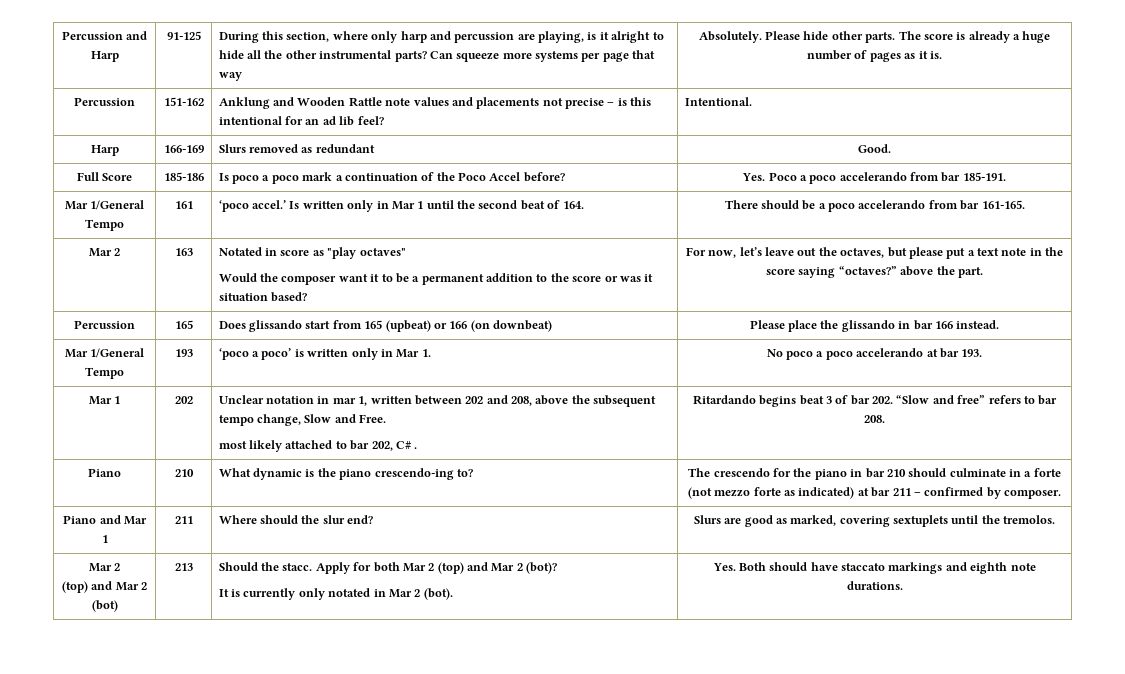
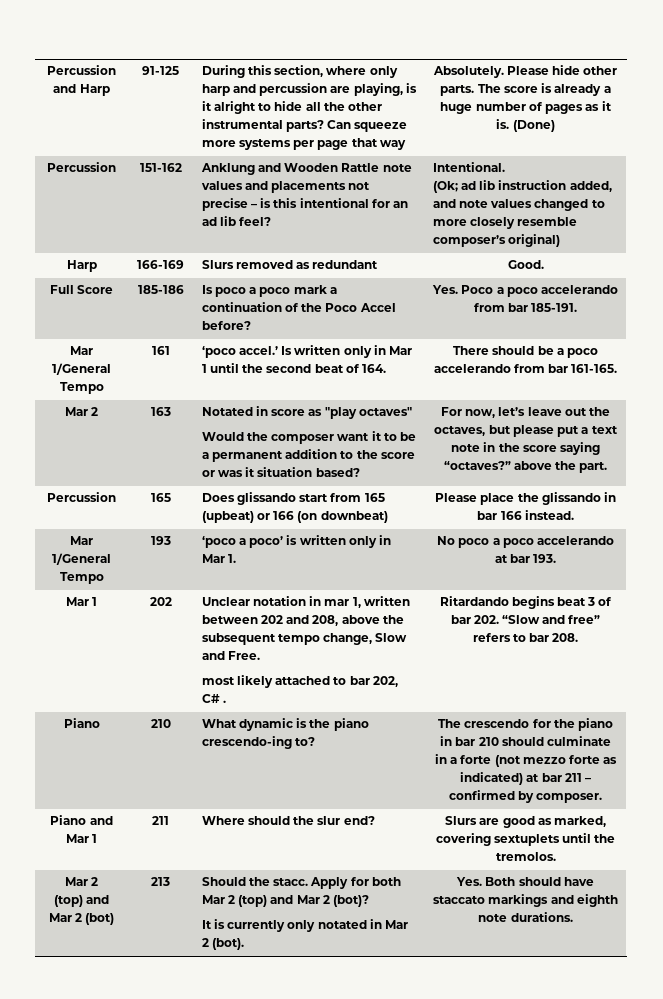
+ (Done)
  Percussion | 151-162 | Anklung and Wooden Rattle note values and placements not precise – is this intentional for an ad lib feel? | Intentional.
+ (Ok; ad lib instruction added, and note values changed to more closely resemble composer’s original)

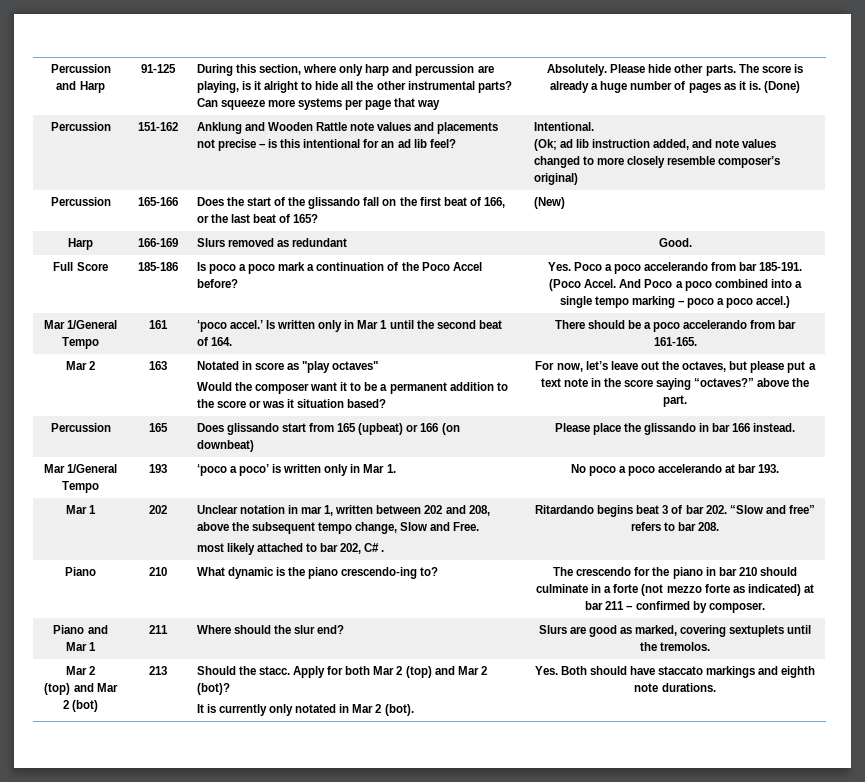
+ Percussion | 165-166 | Does the start of the glissando fall on the first beat of 166, or the last beat of 165? | (New)
- Full Score | 185-186 | Is poco a poco mark a continuation of the Poco Accel before? | Yes. Poco a poco accelerando from bar 185-191.
+ Full Score | 185-186 | Is poco a poco mark a continuation of the Poco Accel before? | Yes. Poco a poco accelerando from bar 185-191. (Poco Accel. And Poco a poco combined into a single tempo marking – poco a poco accel.)

